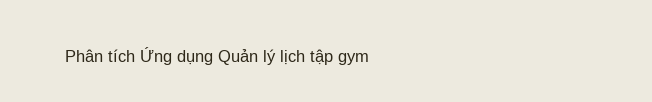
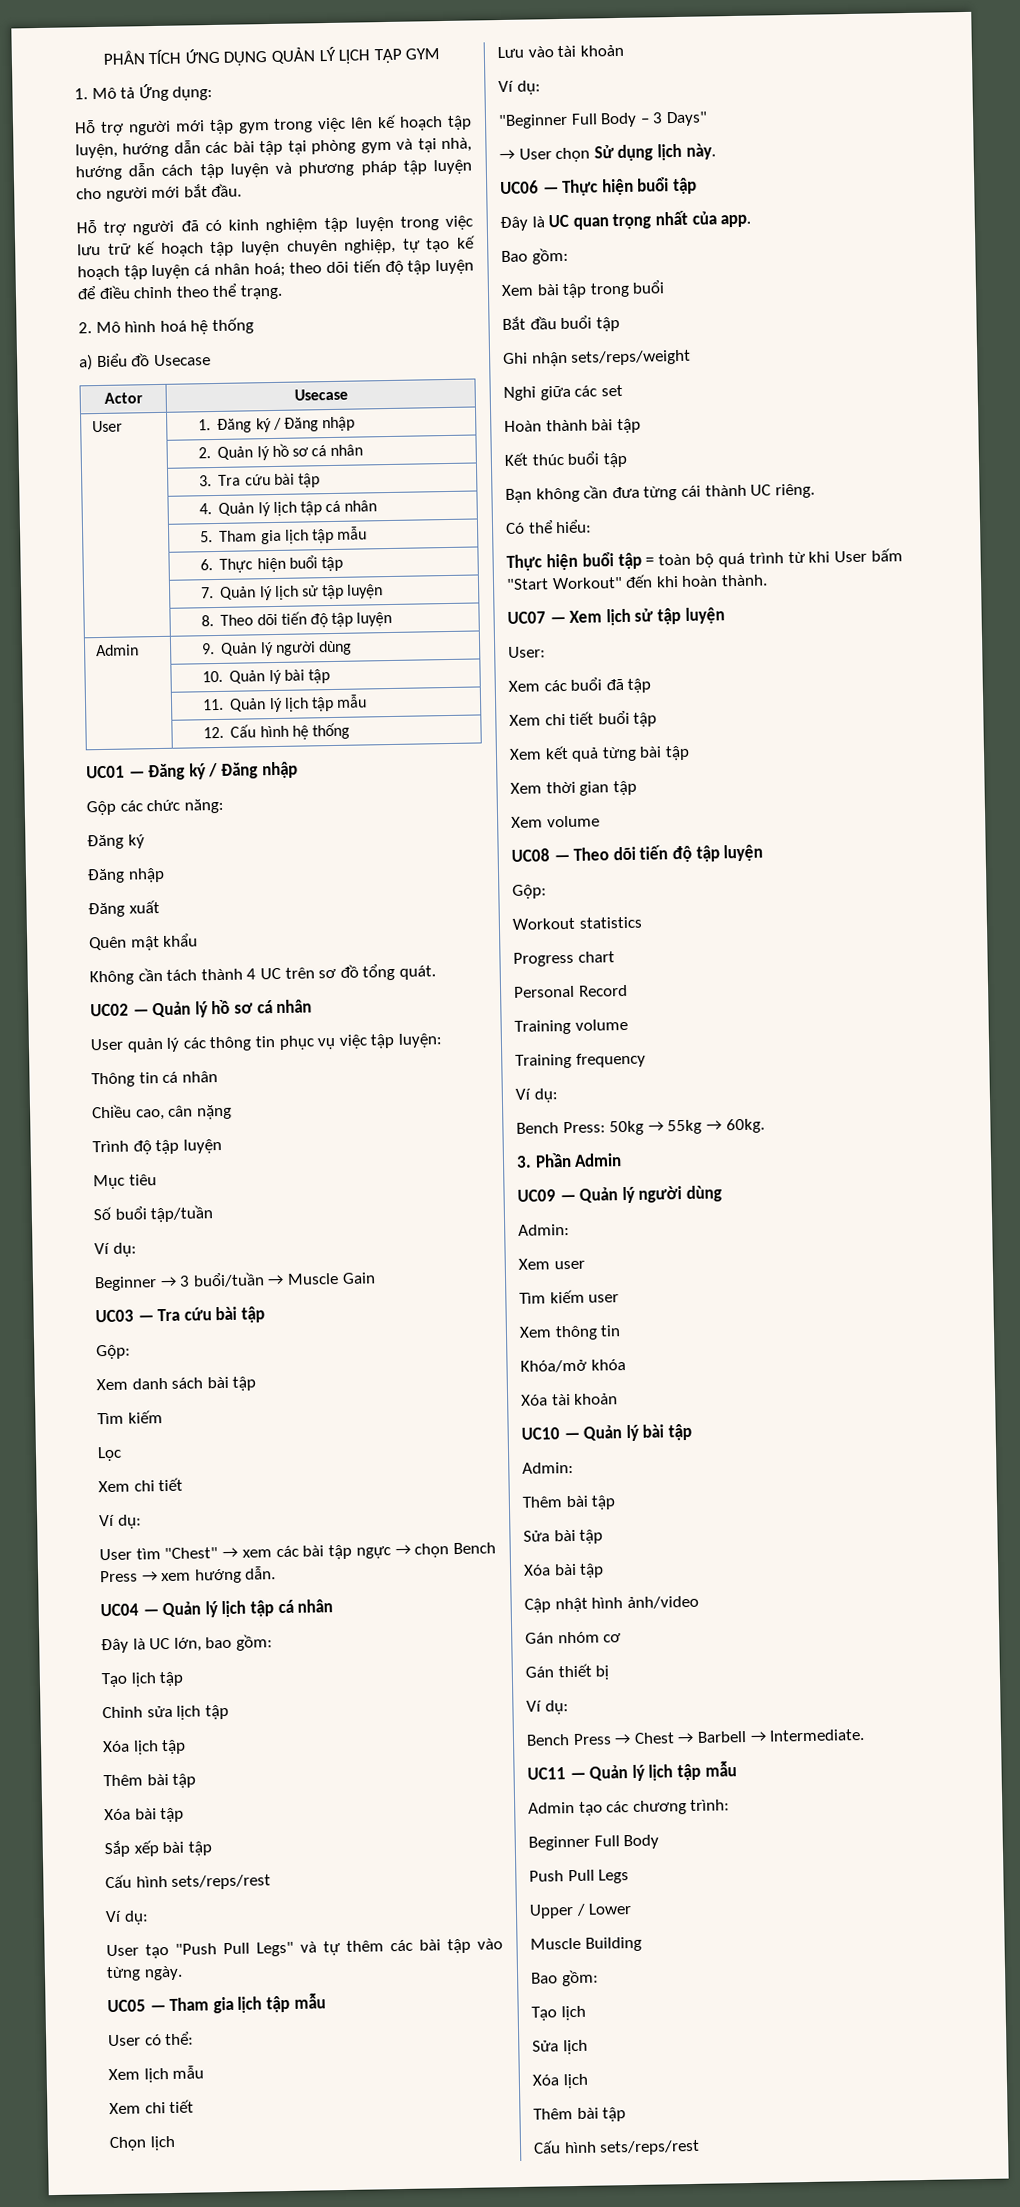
- Phân tích Ứng dụng Quản lý lịch tập gym
+ PHÂN TÍCH ỨNG DỤNG QUẢN LÝ LỊCH TẬP GYM
+ 1. Mô tả Ứng dụng:
+ Hỗ trợ người mới tập gym trong việc lên kế hoạch tập luyện, hướng dẫn các bài tập tại phòng gym và tại nhà, hướng dẫn cách tập luyện và phương pháp tập luyện cho người mới bắt đầu.
+ Hỗ trợ người đã có kinh nghiệm tập luyện trong việc lưu trữ kế hoạch tập luyện chuyên nghiệp, tự tạo kế hoạch tập luyện cá nhân hoá; theo dõi tiến độ tập luyện để điều chỉnh theo thể trạng.
+ 2. Mô hình hoá hệ thống
+ a) Biểu đồ Usecase
+ Actor | Usecase
+ User | 1. Đăng ký / Đăng nhập
+ | 2. Quản lý hồ sơ cá nhân
+ | 3. Tra cứu bài tập
+ | 4. Quản lý lịch tập cá nhân
+ | 5. Tham gia lịch tập mẫu
+ | 6. Thực hiện buổi tập
+ | 7. Quản lý lịch sử tập luyện
+ | 8. Theo dõi tiến độ tập luyện
+ Admin | 9. Quản lý người dùng
+ | 10. Quản lý bài tập
+ | 11. Quản lý lịch tập mẫu
+ | 12. Cấu hình hệ thống
+ UC01 — Đăng ký / Đăng nhập
+ Gộp các chức năng:
+ Đăng ký
+ Đăng nhập
+ Đăng xuất
+ Quên mật khẩu
+ Không cần tách thành 4 UC trên sơ đồ tổng quát.
+ UC02 — Quản lý hồ sơ cá nhân
+ User quản lý các thông tin phục vụ việc tập luyện:
+ Thông tin cá nhân
+ Chiều cao, cân nặng
+ Trình độ tập luyện
+ Mục tiêu
+ Số buổi tập/tuần
+ Ví dụ:
+ Beginner → 3 buổi/tuần → Muscle Gain
+ UC03 — Tra cứu bài tập
+ Gộp:
+ Xem danh sách bài tập
+ Tìm kiếm
+ Lọc
+ Xem chi tiết
+ Ví dụ:
+ User tìm "Chest" → xem các bài tập ngực → chọn Bench Press → xem hướng dẫn.
+ UC04 — Quản lý lịch tập cá nhân
+ Đây là UC lớn, bao gồm:
+ Tạo lịch tập
+ Chỉnh sửa lịch tập
+ Xóa lịch tập
+ Thêm bài tập
+ Xóa bài tập
+ Sắp xếp bài tập
+ Cấu hình sets/reps/rest
+ Ví dụ:
+ User tạo "Push Pull Legs" và tự thêm các bài tập vào từng ngày.
+ UC05 — Tham gia lịch tập mẫu
+ User có thể:
+ Xem lịch mẫu
+ Xem chi tiết
+ Chọn lịch
+ Lưu vào tài khoản
+ Ví dụ:
+ "Beginner Full Body – 3 Days"
+ → User chọn Sử dụng lịch này.
+ UC06 — Thực hiện buổi tập
+ Đây là UC quan trọng nhất của app.
+ Bao gồm:
+ Xem bài tập trong buổi
+ Bắt đầu buổi tập
+ Ghi nhận sets/reps/weight
+ Nghỉ giữa các set
+ Hoàn thành bài tập
+ Kết thúc buổi tập
+ Bạn không cần đưa từng cái thành UC riêng.
+ Có thể hiểu:
+ Thực hiện buổi tập = toàn bộ quá trình từ khi User bấm "Start Workout" đến khi hoàn thành.
+ UC07 — Xem lịch sử tập luyện
+ User:
+ Xem các buổi đã tập
+ Xem chi tiết buổi tập
+ Xem kết quả từng bài tập
+ Xem thời gian tập
+ Xem volume
+ UC08 — Theo dõi tiến độ tập luyện
+ Gộp:
+ Workout statistics
+ Progress chart
+ Personal Record
+ Training volume
+ Training frequency
+ Ví dụ:
+ Bench Press: 50kg → 55kg → 60kg.
+ 3. Phần Admin
+ UC09 — Quản lý người dùng
+ Admin:
+ Xem user
+ Tìm kiếm user
+ Xem thông tin
+ Khóa/mở khóa
+ Xóa tài khoản
+ UC10 — Quản lý bài tập
+ Admin:
+ Thêm bài tập
+ Sửa bài tập
+ Xóa bài tập
+ Cập nhật hình ảnh/video
+ Gán nhóm cơ
+ Gán thiết bị
+ Ví dụ:
+ Bench Press → Chest → Barbell → Intermediate.
+ UC11 — Quản lý lịch tập mẫu
+ Admin tạo các chương trình:
+ Beginner Full Body
+ Push Pull Legs
+ Upper / Lower
+ Muscle Building
+ Bao gồm:
+ Tạo lịch
+ Sửa lịch
+ Xóa lịch
+ Thêm bài tập
+ Cấu hình sets/reps/rest

